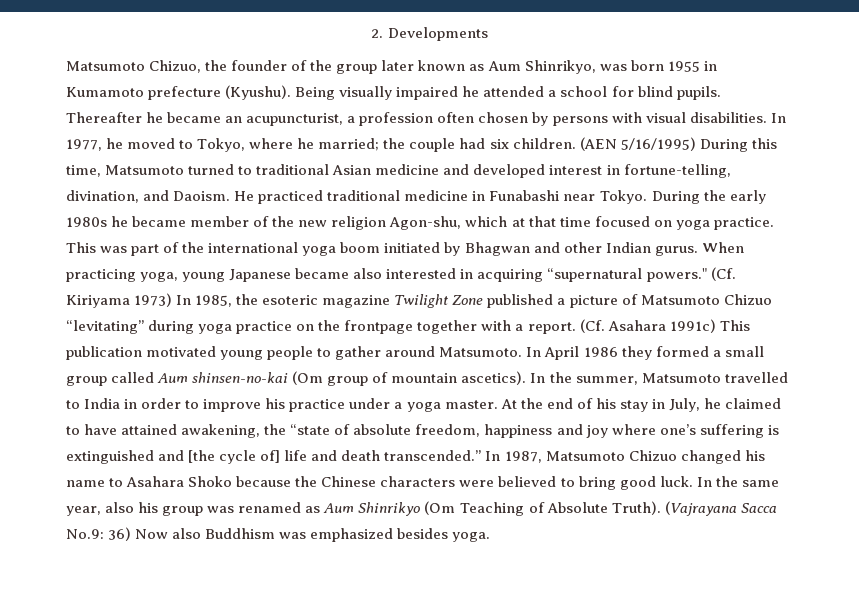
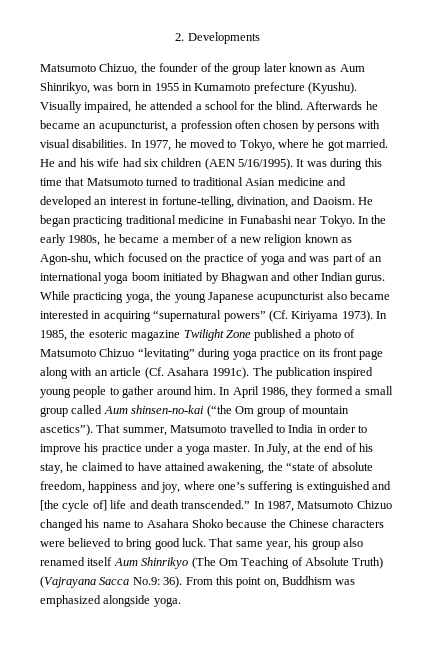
- Matsumoto Chizuo, the founder of the group later known as Aum Shinrikyo, was born 1955 in Kumamoto prefecture (Kyushu).
+ Matsumoto Chizuo, the founder of the group later known as Aum Shinrikyo, was born in 1955 in Kumamoto prefecture (Kyushu).
- Being visually impaired he attended a school for blind pupils. Thereafter he became an acupuncturist, a profession often chosen by persons with visual disabilities.
+ Visually impaired, he attended a school for the blind. Afterwards he became an acupuncturist, a profession often chosen by persons with visual disabilities.
- In 1977, he moved to Tokyo, where he married; the couple had six children. (AEN 5/16/1995) During this time, Matsumoto turned to traditional Asian medicine and developed interest in fortune-telling, divination, and Daoism.
+ In 1977, he moved to Tokyo, where he got married. He and his wife had six children (AEN 5/16/1995). It was during this time that Matsumoto turned to traditional Asian medicine and developed an interest in fortune-telling, divination, and Daoism.
- He practiced traditional medicine in Funabashi near Tokyo.
+ He began practicing traditional medicine in Funabashi near Tokyo.
- During the early 1980s he became member of the new religion Agon-shu, which at that time focused on yoga practice. This was part of the international yoga boom initiated by Bhagwan and other Indian gurus.
+ In the early 1980s, he became a member of a new religion known as Agon-shu, which focused on the practice of yoga and was part of an international yoga boom initiated by Bhagwan and other Indian gurus.
- When practicing yoga, young Japanese became also interested in acquiring “supernatural powers." (Cf. Kiriyama 1973) In 1985, the esoteric magazine Twilight Zone published a picture of Matsumoto Chizuo “levitating” during yoga practice on the frontpage together with a report. (Cf. Asahara 1991c) This publication motivated young people to gather around Matsumoto.
+ While practicing yoga, the young Japanese acupuncturist also became interested in acquiring “supernatural powers” (Cf. Kiriyama 1973). In 1985, the esoteric magazine Twilight Zone published a photo of Matsumoto Chizuo “levitating” during yoga practice on its front page along with an article (Cf. Asahara 1991c). The publication inspired young people to gather around him.
- In April 1986 they formed a small group called Aum shinsen-no-kai (Om group of mountain ascetics). In the summer, Matsumoto travelled to India in order to improve his practice under a yoga master.
+ In April 1986, they formed a small group called Aum shinsen-no-kai (“the Om group of mountain ascetics”). That summer, Matsumoto travelled to India in order to improve his practice under a yoga master.
- At the end of his stay in July, he claimed to have attained awakening, the “state of absolute freedom, happiness and joy where one’s suffering is extinguished and [the cycle of] life and death transcended.”
+ In July, at the end of his stay, he claimed to have attained awakening, the “state of absolute freedom, happiness and joy, where one’s suffering is extinguished and [the cycle of] life and death transcended.”
- In the same year, also his group was renamed as Aum Shinrikyo (Om Teaching of Absolute Truth). (Vajrayana Sacca No.9: 36) Now also Buddhism was emphasized besides yoga.
+ That same year, his group also renamed itself Aum Shinrikyo (The Om Teaching of Absolute Truth) (Vajrayana Sacca No.9: 36). From this point on, Buddhism was emphasized alongside yoga.

